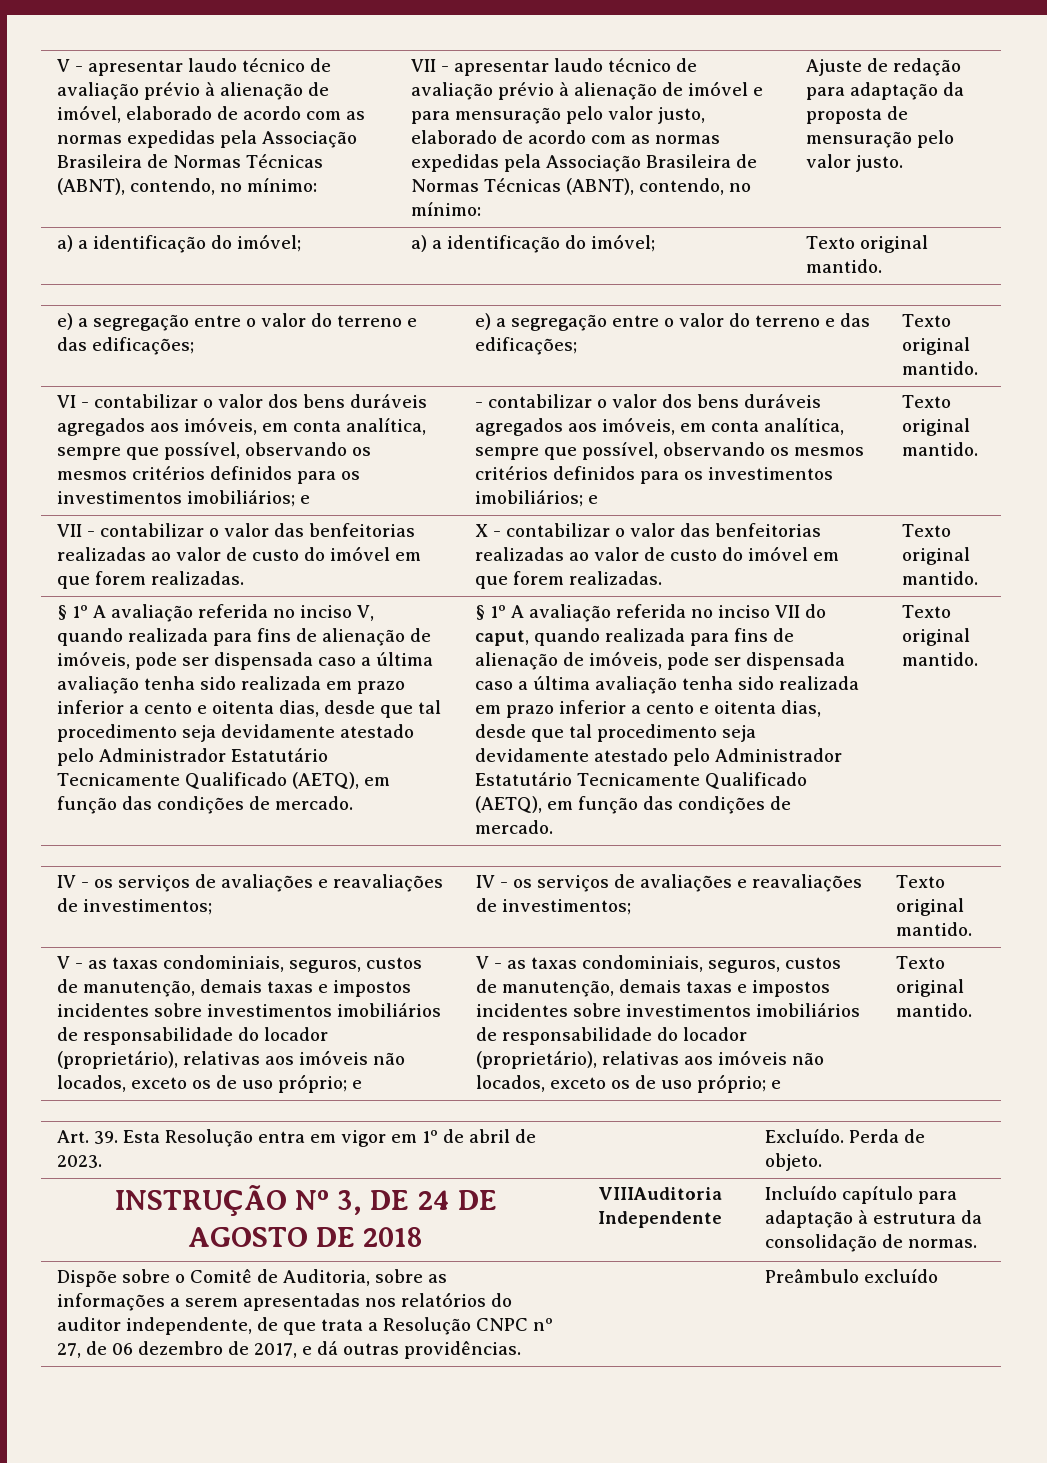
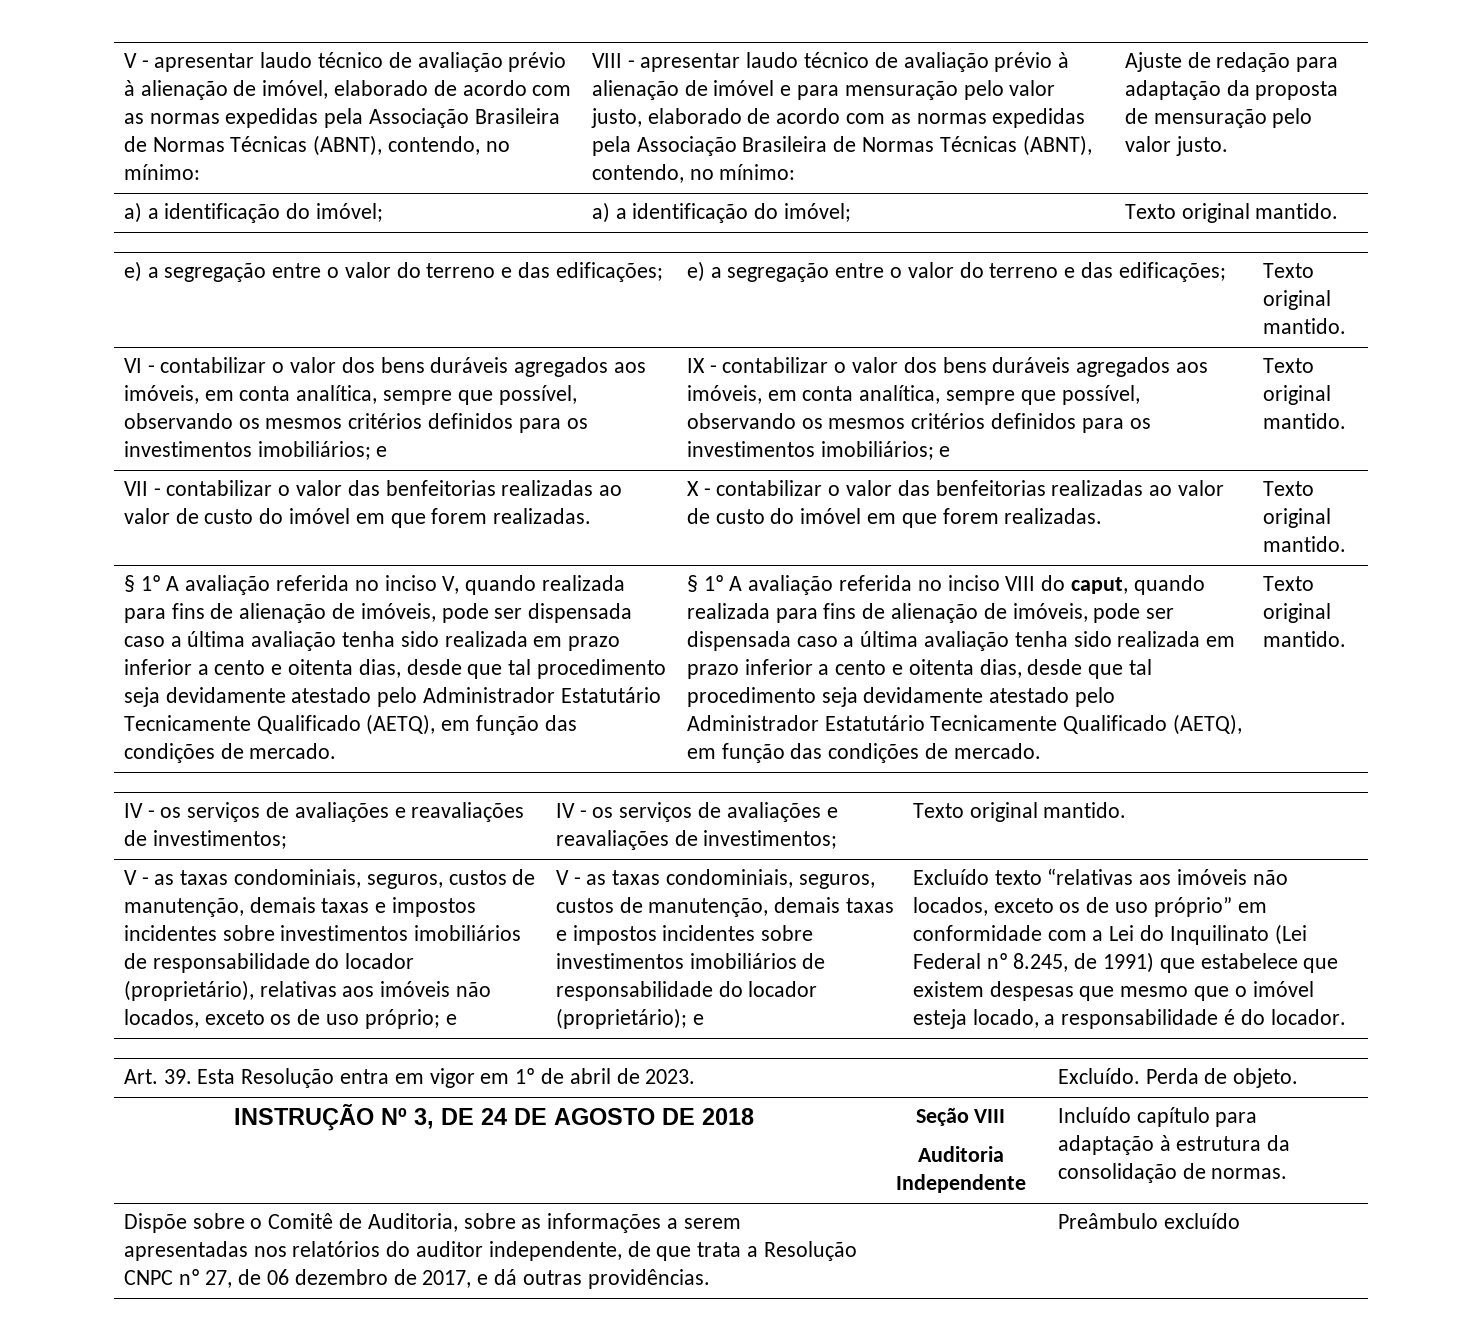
- VII - apresentar laudo técnico de avaliação prévio à alienação de imóvel e para mensuração pelo valor justo, elaborado de acordo com as normas expedidas pela Associação Brasileira de Normas Técnicas (ABNT), contendo, no mínimo:
+ VIII - apresentar laudo técnico de avaliação prévio à alienação de imóvel e para mensuração pelo valor justo, elaborado de acordo com as normas expedidas pela Associação Brasileira de Normas Técnicas (ABNT), contendo, no mínimo:
- VI - contabilizar o valor dos bens duráveis agregados aos imóveis, em conta analítica, sempre que possível, observando os mesmos critérios definidos para os investimentos imobiliários; e | - contabilizar o valor dos bens duráveis agregados aos imóveis, em conta analítica, sempre que possível, observando os mesmos critérios definidos para os investimentos imobiliários; e
+ VI - contabilizar o valor dos bens duráveis agregados aos imóveis, em conta analítica, sempre que possível, observando os mesmos critérios definidos para os investimentos imobiliários; e | IX - contabilizar o valor dos bens duráveis agregados aos imóveis, em conta analítica, sempre que possível, observando os mesmos critérios definidos para os investimentos imobiliários; e
- § 1º A avaliação referida no inciso VII do caput, quando realizada para fins de alienação de imóveis, pode ser dispensada caso a última avaliação tenha sido realizada em prazo inferior a cento e oitenta dias, desde que tal procedimento seja devidamente atestado pelo Administrador Estatutário Tecnicamente Qualificado (AETQ), em função das condições de mercado.
+ § 1º A avaliação referida no inciso VIII do caput, quando realizada para fins de alienação de imóveis, pode ser dispensada caso a última avaliação tenha sido realizada em prazo inferior a cento e oitenta dias, desde que tal procedimento seja devidamente atestado pelo Administrador Estatutário Tecnicamente Qualificado (AETQ), em função das condições de mercado.
- V - as taxas condominiais, seguros, custos de manutenção, demais taxas e impostos incidentes sobre investimentos imobiliários de responsabilidade do locador (proprietário), relativas aos imóveis não locados, exceto os de uso próprio; e | Texto original mantido.
+ V - as taxas condominiais, seguros, custos de manutenção, demais taxas e impostos incidentes sobre investimentos imobiliários de responsabilidade do locador (proprietário); e | Excluído texto “relativas aos imóveis não locados, exceto os de uso próprio” em conformidade com a Lei do Inquilinato (Lei Federal nº 8.245, de 1991) que estabelece que existem despesas que mesmo que o imóvel esteja locado, a responsabilidade é do locador.
- INSTRUÇÃO Nº 3, DE 24 DE AGOSTO DE 2018 | VIIIAuditoria Independente | Incluído capítulo para adaptação à estrutura da consolidação de normas.
+ INSTRUÇÃO Nº 3, DE 24 DE AGOSTO DE 2018 | Seção VIII
+ Auditoria Independente | Incluído capítulo para adaptação à estrutura da consolidação de normas.

